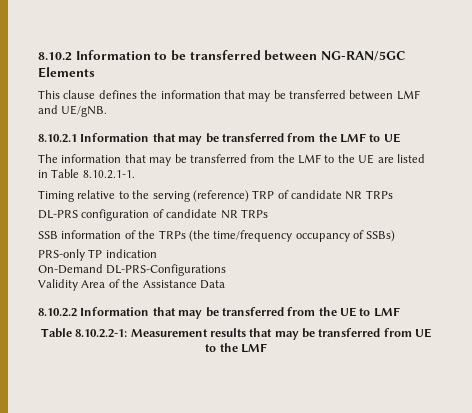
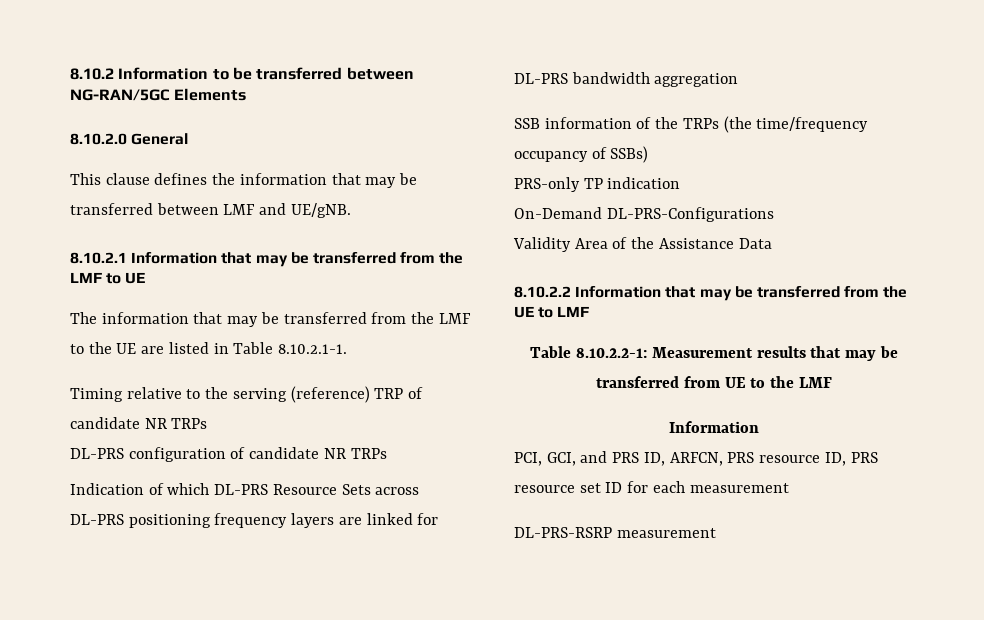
+ 8.10.2.0 General
+ Indication of which DL-PRS Resource Sets across DL-PRS positioning frequency layers are linked for DL-PRS bandwidth aggregation
  Table 8.10.2.2-1: Measurement results that may be transferred from UE to the LMF
+ Information
+ PCI, GCI, and PRS ID, ARFCN, PRS resource ID, PRS resource set ID for each measurement
+ DL-PRS-RSRP measurement

